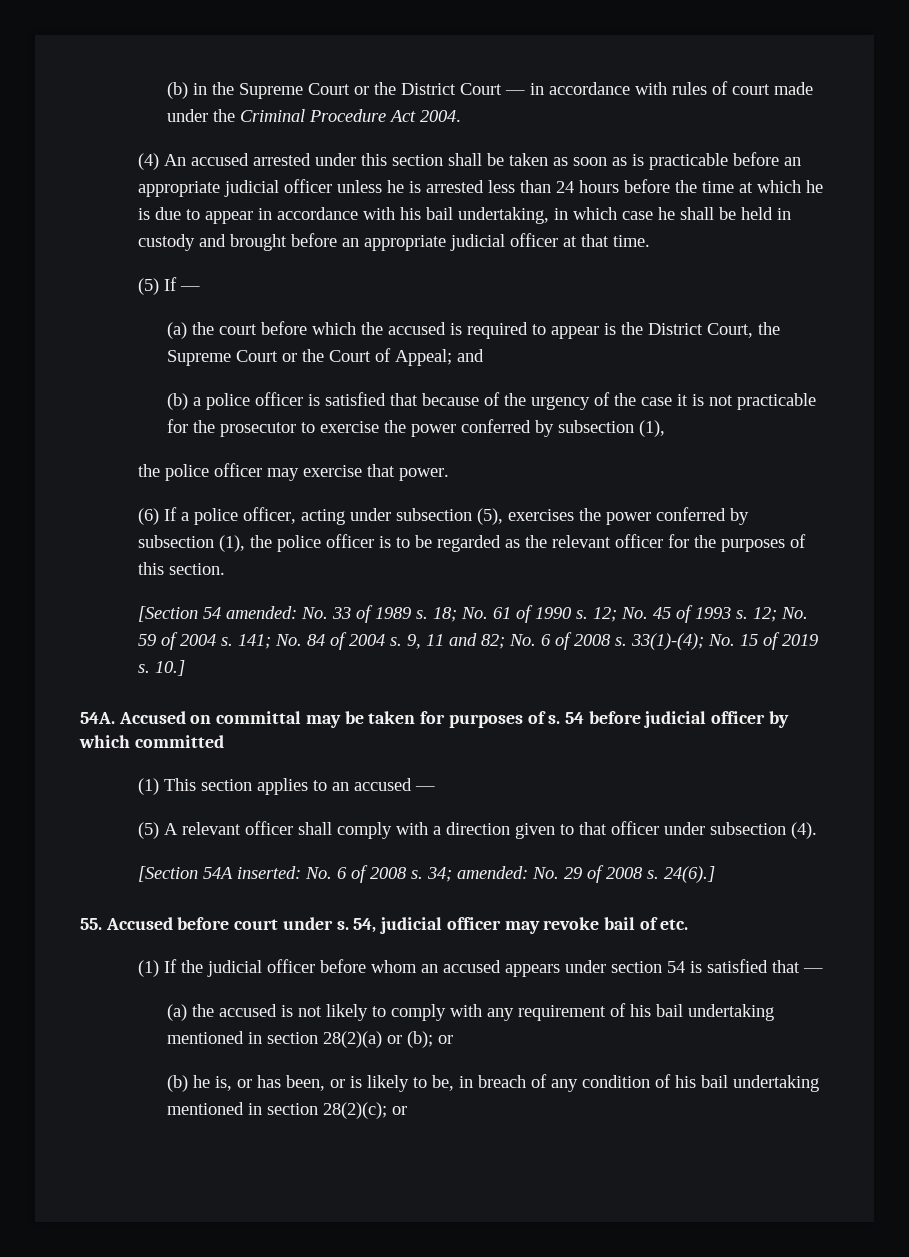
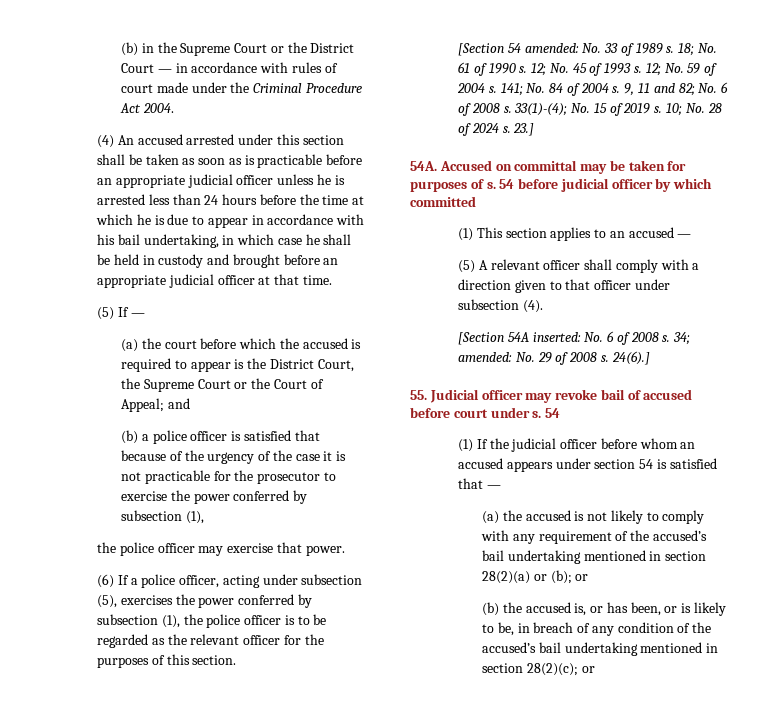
- 10.]
+ 10; No. 28 of 2024 s. 23.]
- 55. Accused before court under s. 54, judicial officer may revoke bail of etc.
+ 55. Judicial officer may revoke bail of accused before court under s. 54
- (a) the accused is not likely to comply with any requirement of his bail undertaking mentioned in section 28(2)(a) or (b); or
+ (a) the accused is not likely to comply with any requirement of the accused’s bail undertaking mentioned in section 28(2)(a) or (b); or
- (b) he is, or has been, or is likely to be, in breach of any condition of his bail undertaking mentioned in section 28(2)(c); or
+ (b) the accused is, or has been, or is likely to be, in breach of any condition of the accused’s bail undertaking mentioned in section 28(2)(c); or

